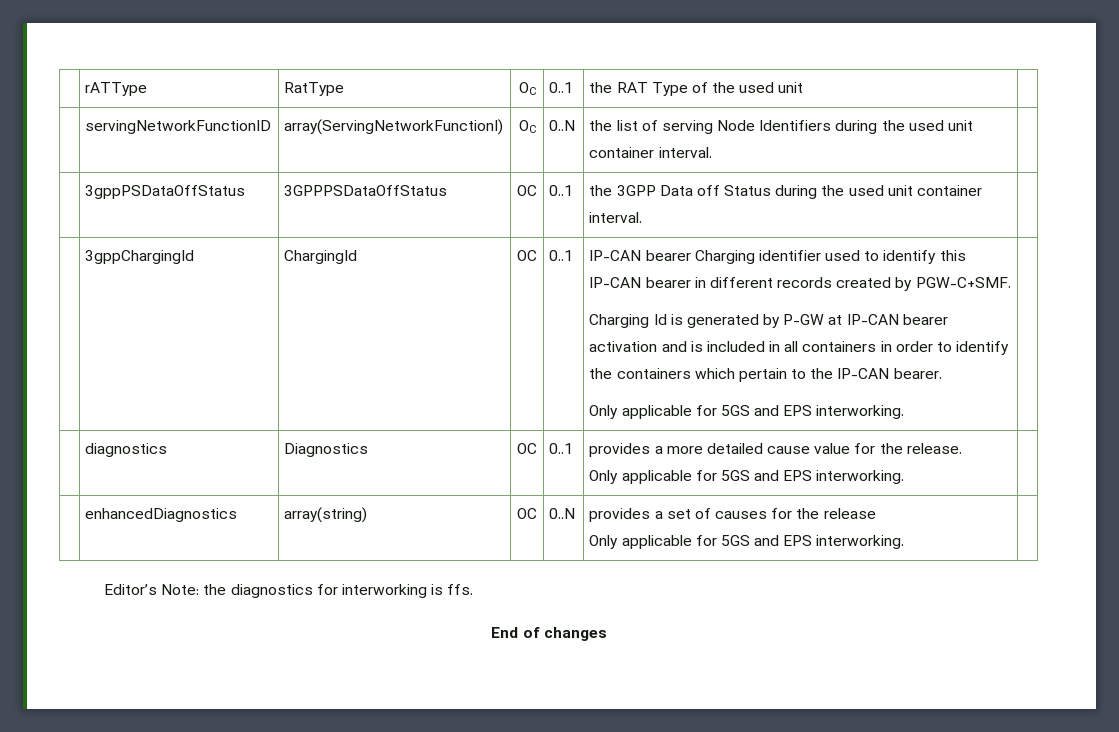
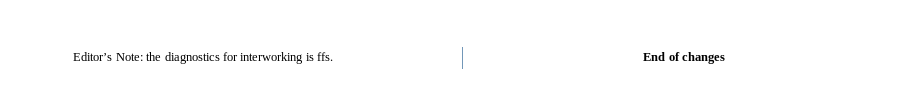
- | rATType | RatType | OC | 0..1 | the RAT Type of the used unit |
- | servingNetworkFunctionID | array(ServingNetworkFunctionI) | OC | 0..N | the list of serving Node Identifiers during the used unit container interval. |
- | 3gppPSDataOffStatus | 3GPPPSDataOffStatus | OC | 0..1 | the 3GPP Data off Status during the used unit container interval. |
- | 3gppChargingId | ChargingId | OC | 0..1 | IP-CAN bearer Charging identifier used to identify this IP-CAN bearer in different records created by PGW-C+SMF.
- Charging Id is generated by P-GW at IP-CAN bearer activation and is included in all containers in order to identify the containers which pertain to the IP-CAN bearer.
- Only applicable for 5GS and EPS interworking. |
- | diagnostics | Diagnostics | OC | 0..1 | provides a more detailed cause value for the release.
- Only applicable for 5GS and EPS interworking. |
- | enhancedDiagnostics | array(string) | OC | 0..N | provides a set of causes for the release
- Only applicable for 5GS and EPS interworking. |

